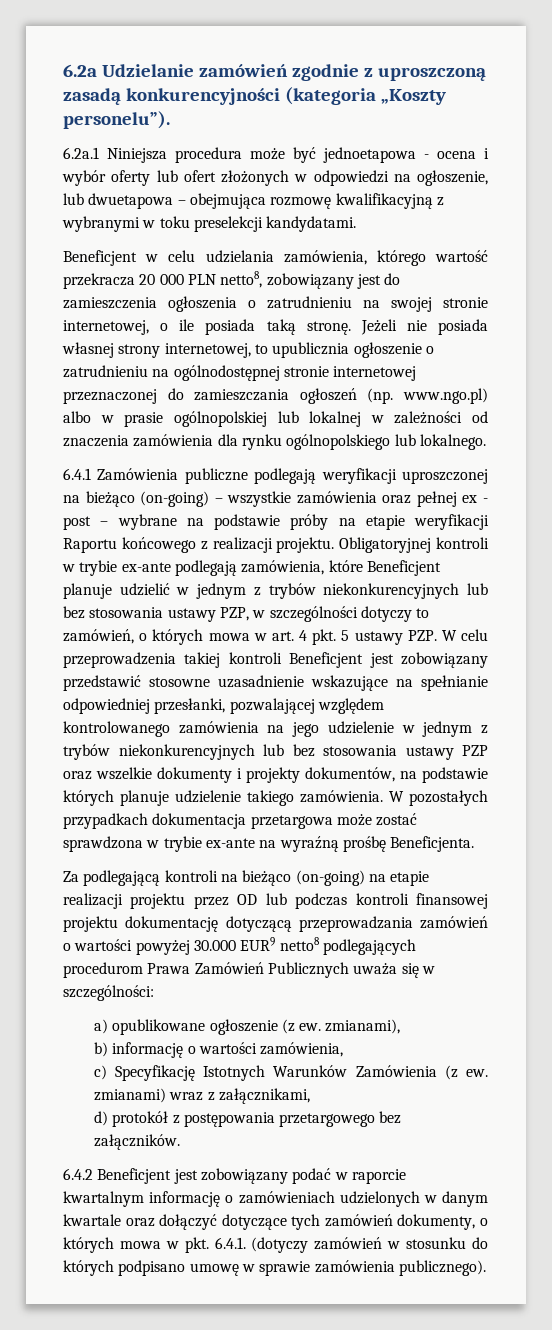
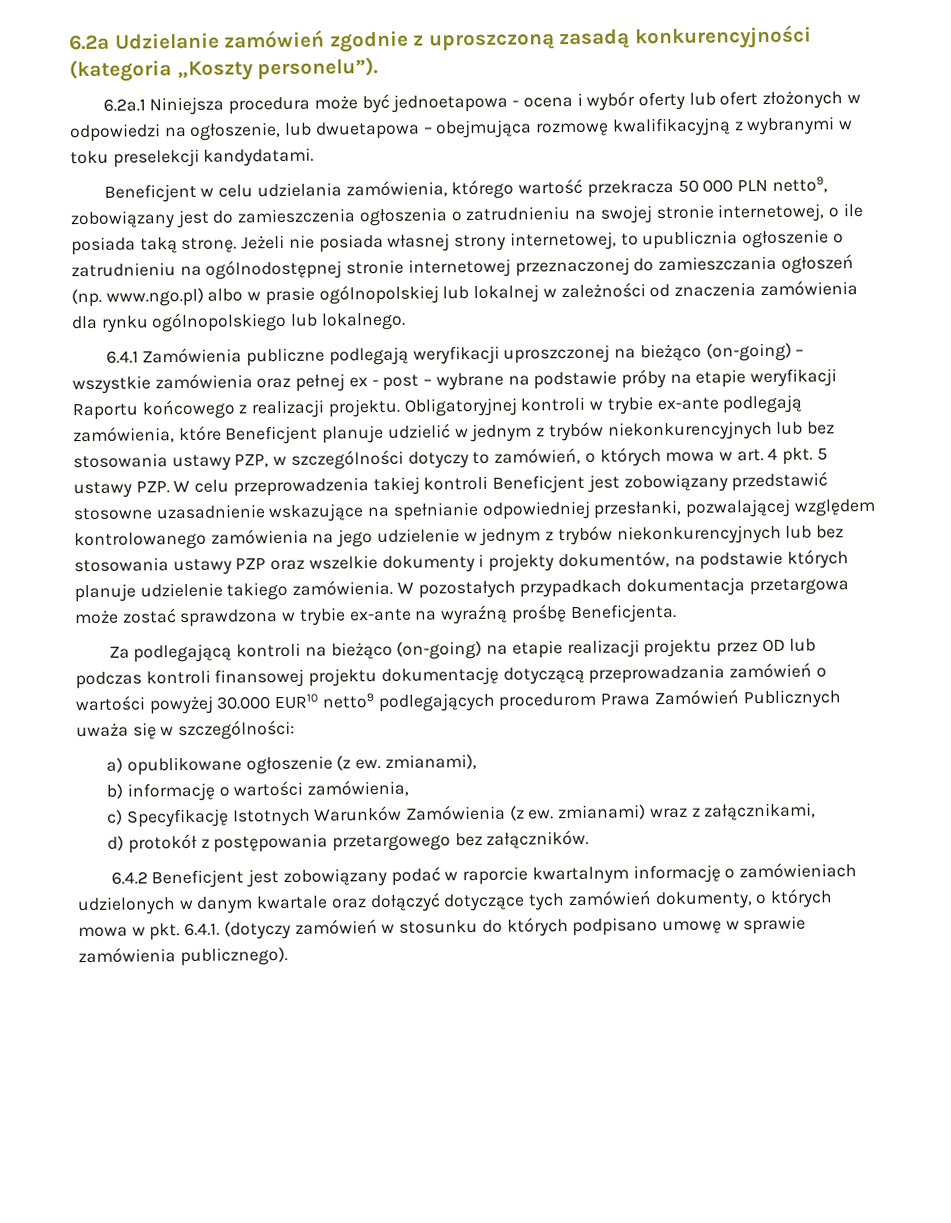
- Beneficjent w celu udzielania zamówienia, którego wartość przekracza 20 000 PLN netto8, zobowiązany jest do zamieszczenia ogłoszenia o zatrudnieniu na swojej stronie internetowej, o ile posiada taką stronę.
+ Beneficjent w celu udzielania zamówienia, którego wartość przekracza 50 000 PLN netto9, zobowiązany jest do zamieszczenia ogłoszenia o zatrudnieniu na swojej stronie internetowej, o ile posiada taką stronę.
- Za podlegającą kontroli na bieżąco (on-going) na etapie realizacji projektu przez OD lub podczas kontroli finansowej projektu dokumentację dotyczącą przeprowadzania zamówień o wartości powyżej 30.000 EUR9 netto8 podlegających procedurom Prawa Zamówień Publicznych uważa się w szczególności:
+ Za podlegającą kontroli na bieżąco (on-going) na etapie realizacji projektu przez OD lub podczas kontroli finansowej projektu dokumentację dotyczącą przeprowadzania zamówień o wartości powyżej 30.000 EUR10 netto9 podlegających procedurom Prawa Zamówień Publicznych uważa się w szczególności:

